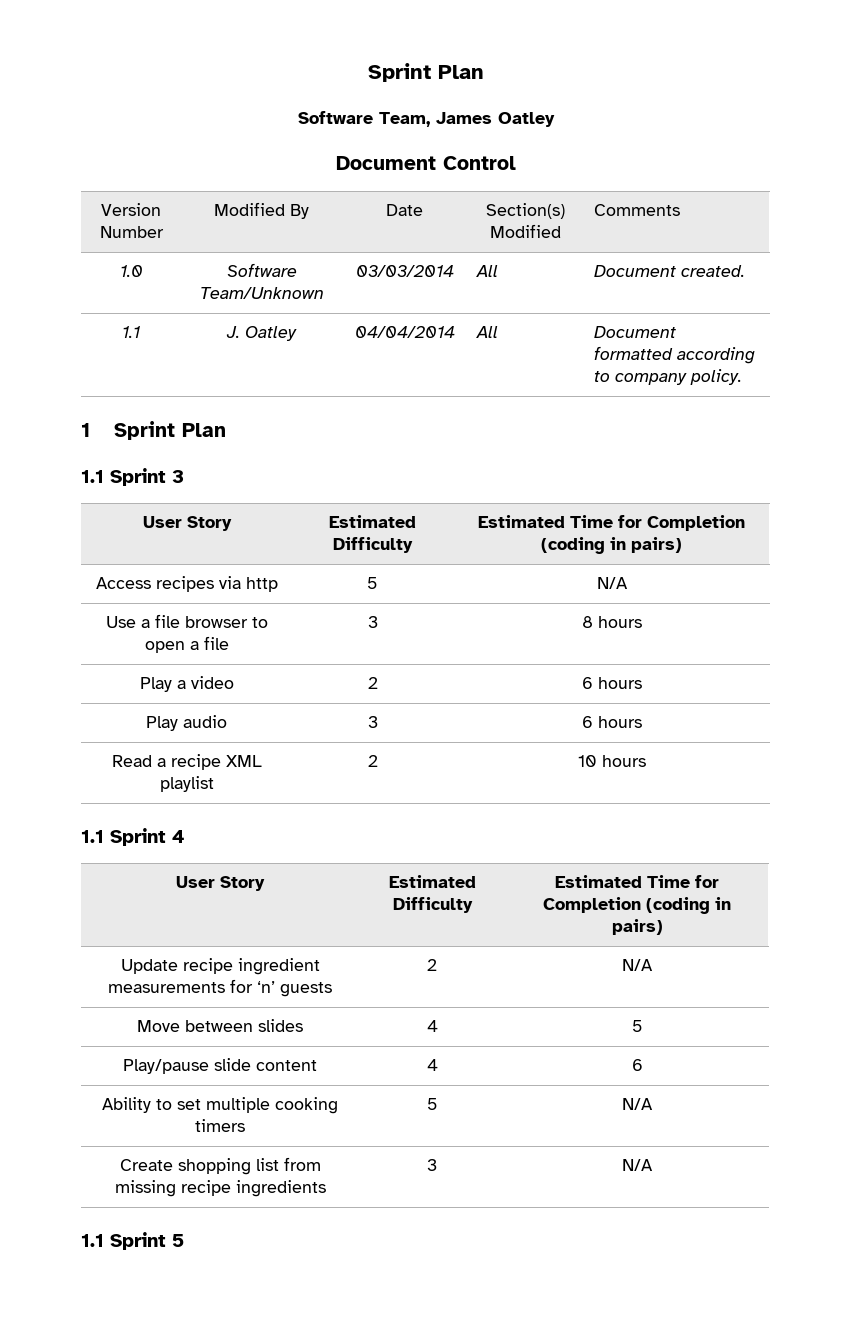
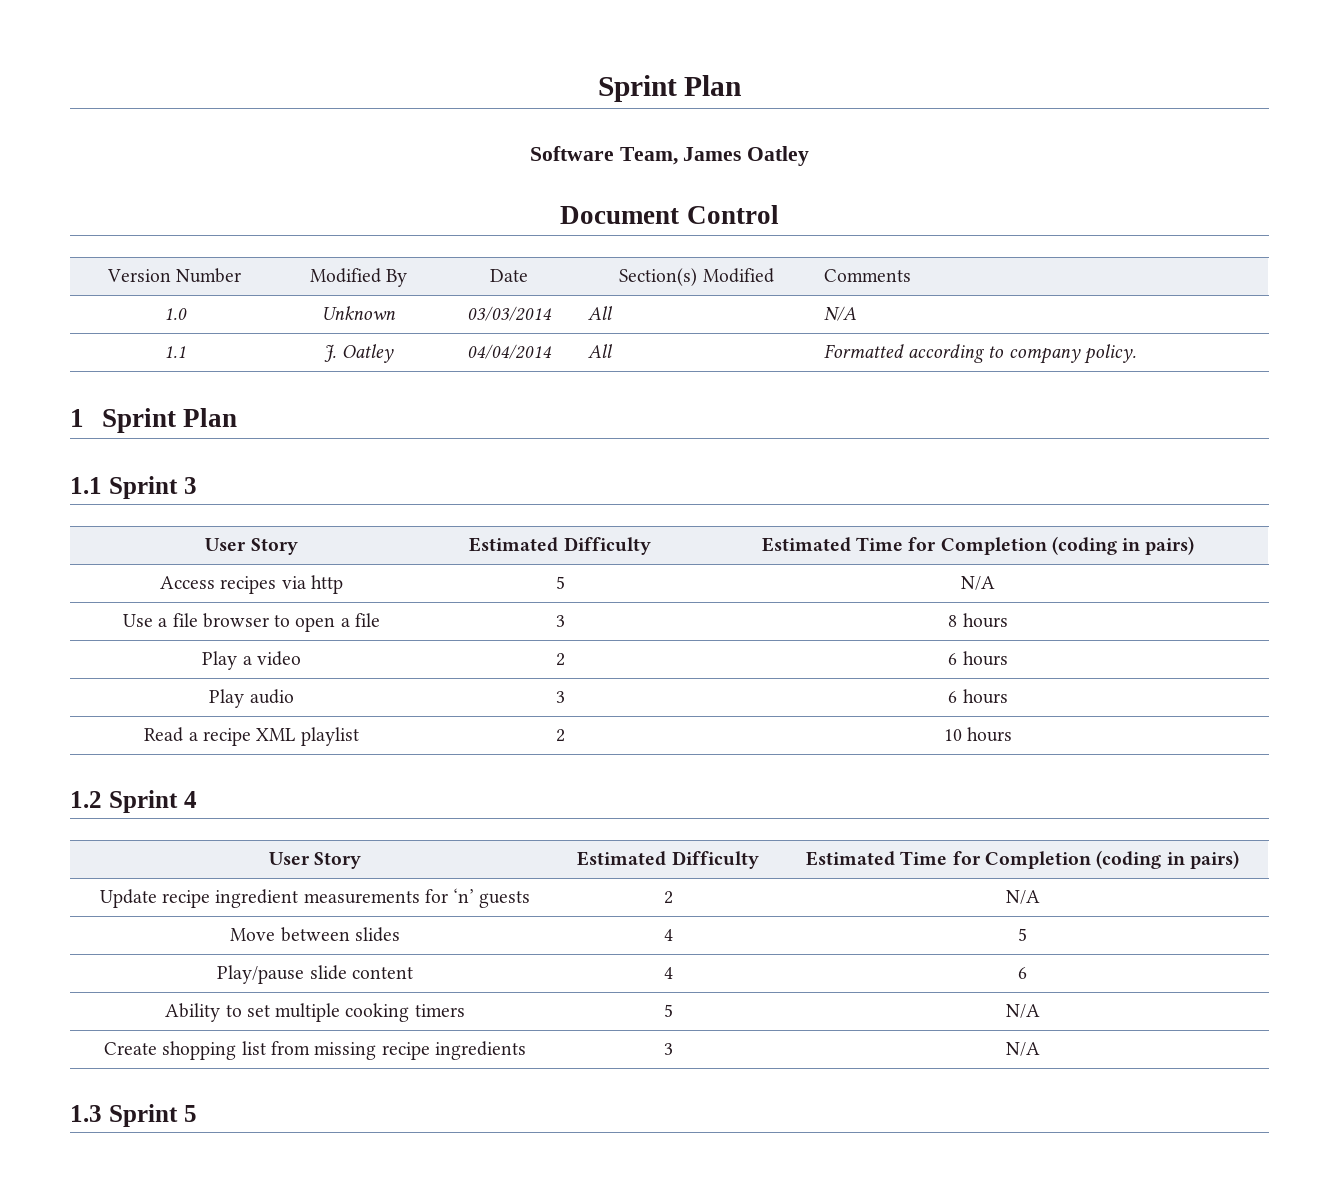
- 1.0 | Software Team/Unknown | 03/03/2014 | All | Document created.
+ 1.0 | Unknown | 03/03/2014 | All | N/A
- 1.1 | J. Oatley | 04/04/2014 | All | Document formatted according to company policy.
+ 1.1 | J. Oatley | 04/04/2014 | All | Formatted according to company policy.
- 1.1 Sprint 4
+ 1.2 Sprint 4
- 1.1 Sprint 5
+ 1.3 Sprint 5

